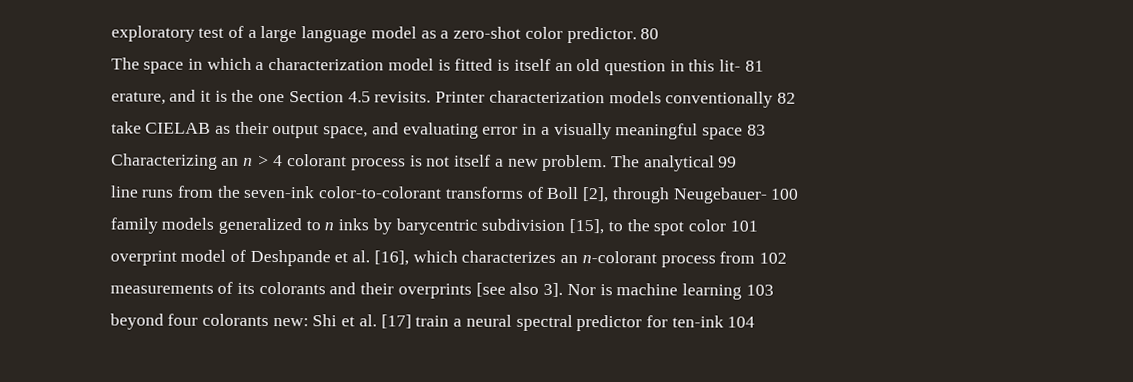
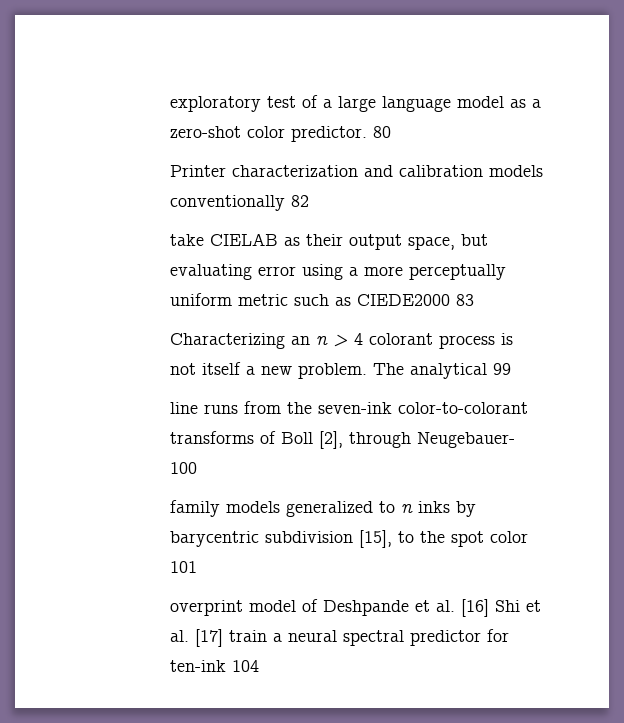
- The space in which a characterization model is fitted is itself an old question in this lit- 81
- erature, and it is the one Section 4.5 revisits. Printer characterization models conventionally 82
+ Printer characterization and calibration models conventionally 82
- take CIELAB as their output space, and evaluating error in a visually meaningful space 83
+ take CIELAB as their output space, but evaluating error using a more perceptually uniform metric such as CIEDE2000 83
- overprint model of Deshpande et al. [16], which characterizes an n-colorant process from 102
- measurements of its colorants and their overprints [see also 3]. Nor is machine learning 103
- beyond four colorants new: Shi et al. [17] train a neural spectral predictor for ten-ink 104
+ overprint model of Deshpande et al. [16] Shi et al. [17] train a neural spectral predictor for ten-ink 104

